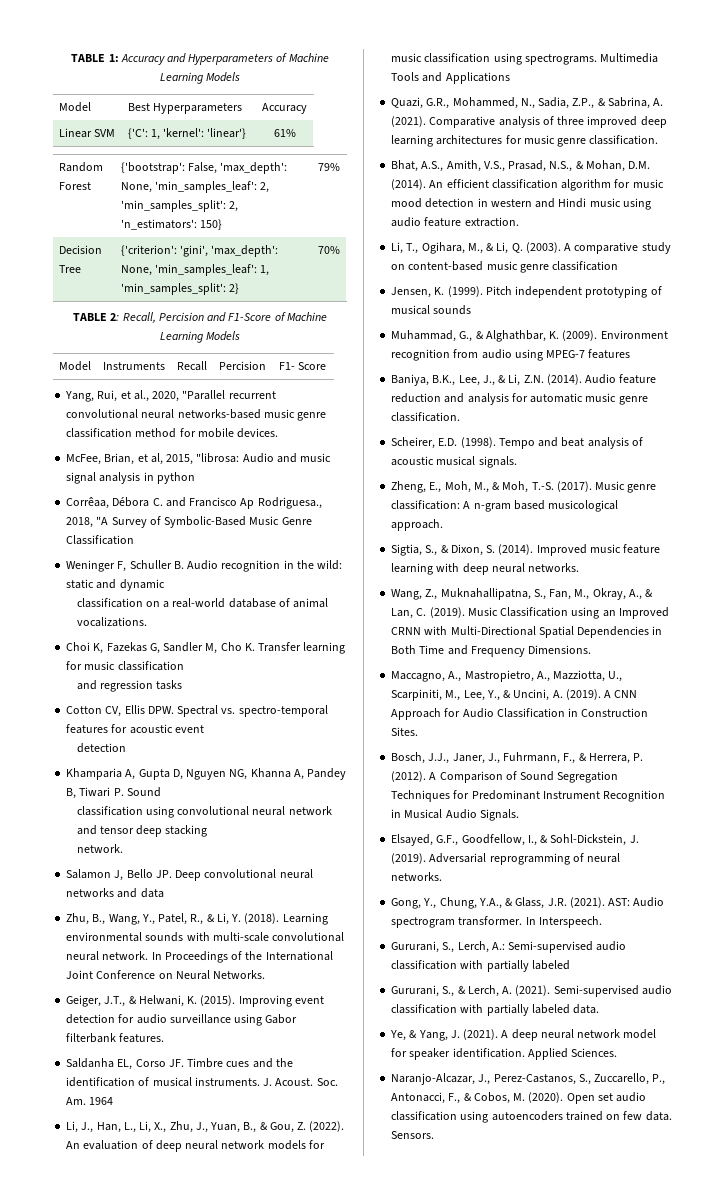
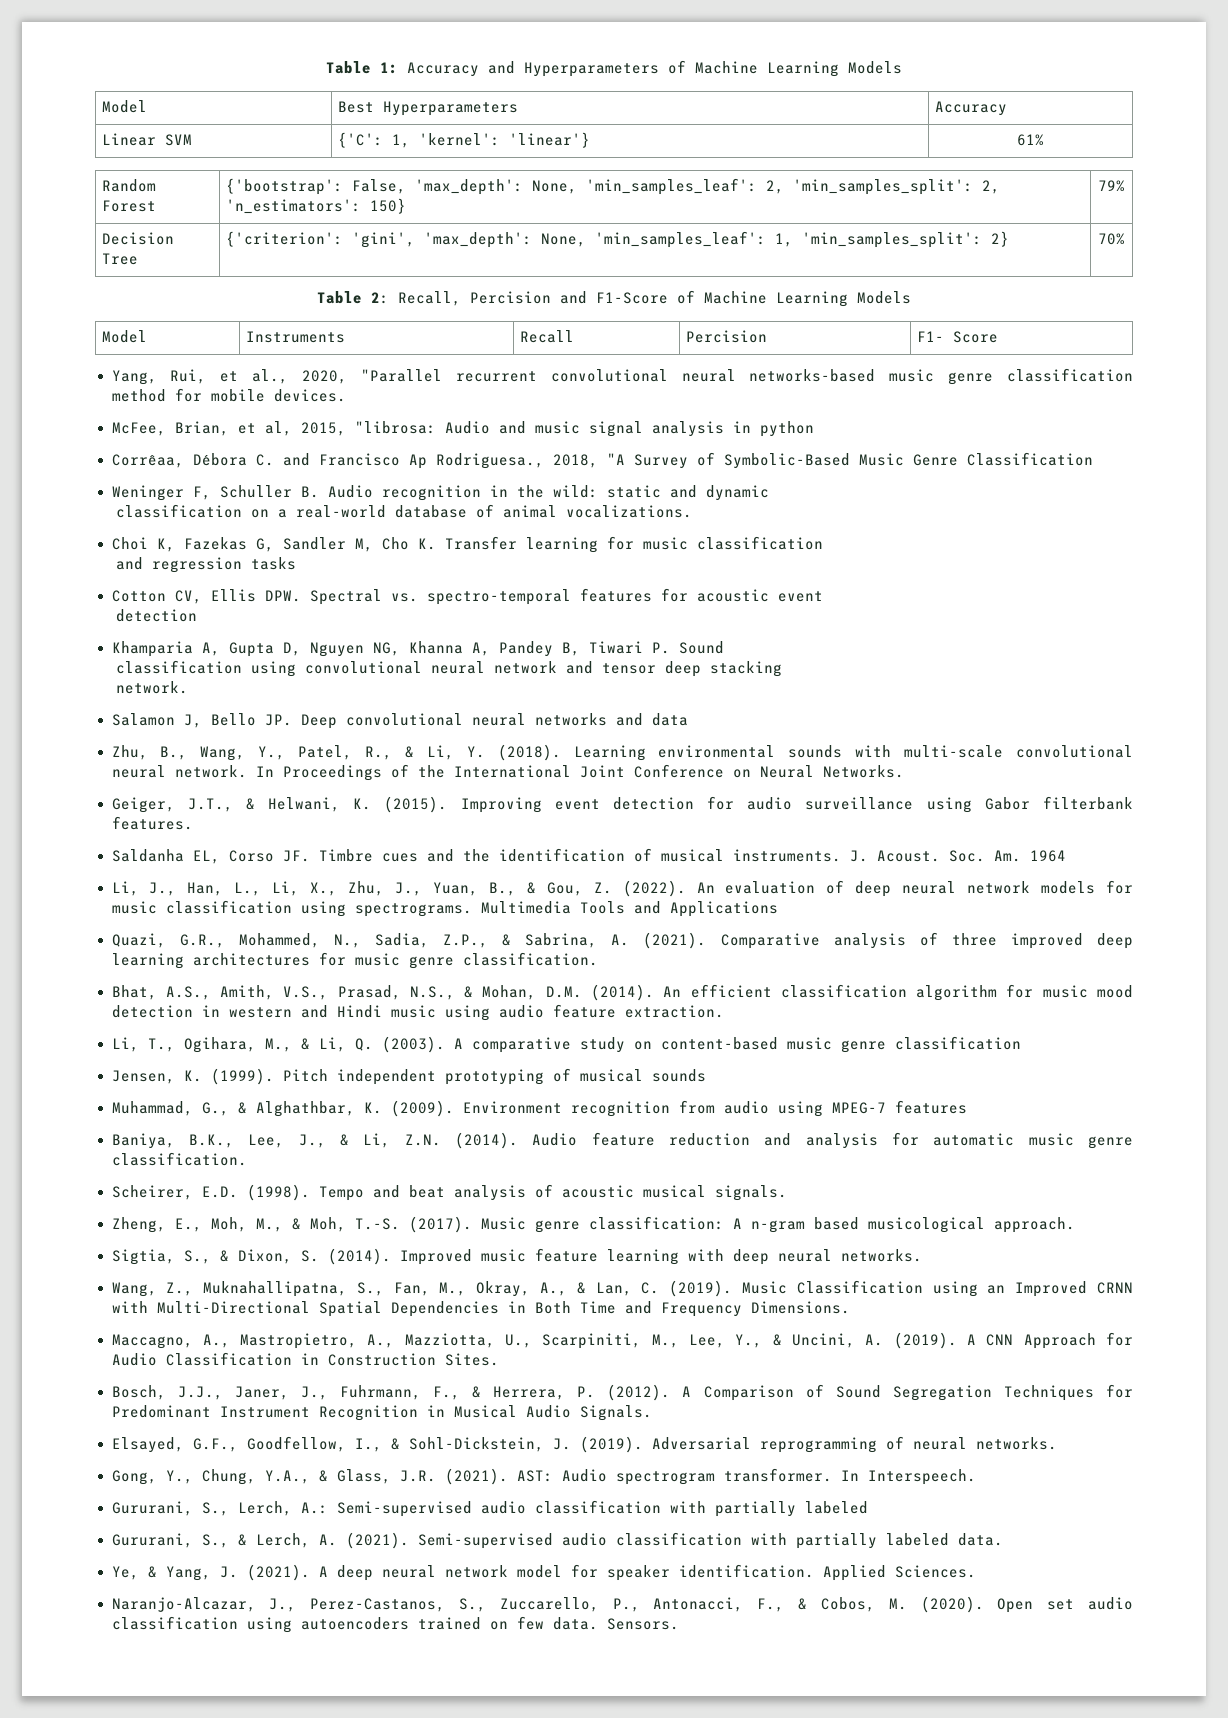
- TABLE 1: Accuracy and Hyperparameters of Machine Learning Models
+ Table 1: Accuracy and Hyperparameters of Machine Learning Models
- TABLE 2: Recall, Percision and F1-Score of Machine Learning Models
+ Table 2: Recall, Percision and F1-Score of Machine Learning Models

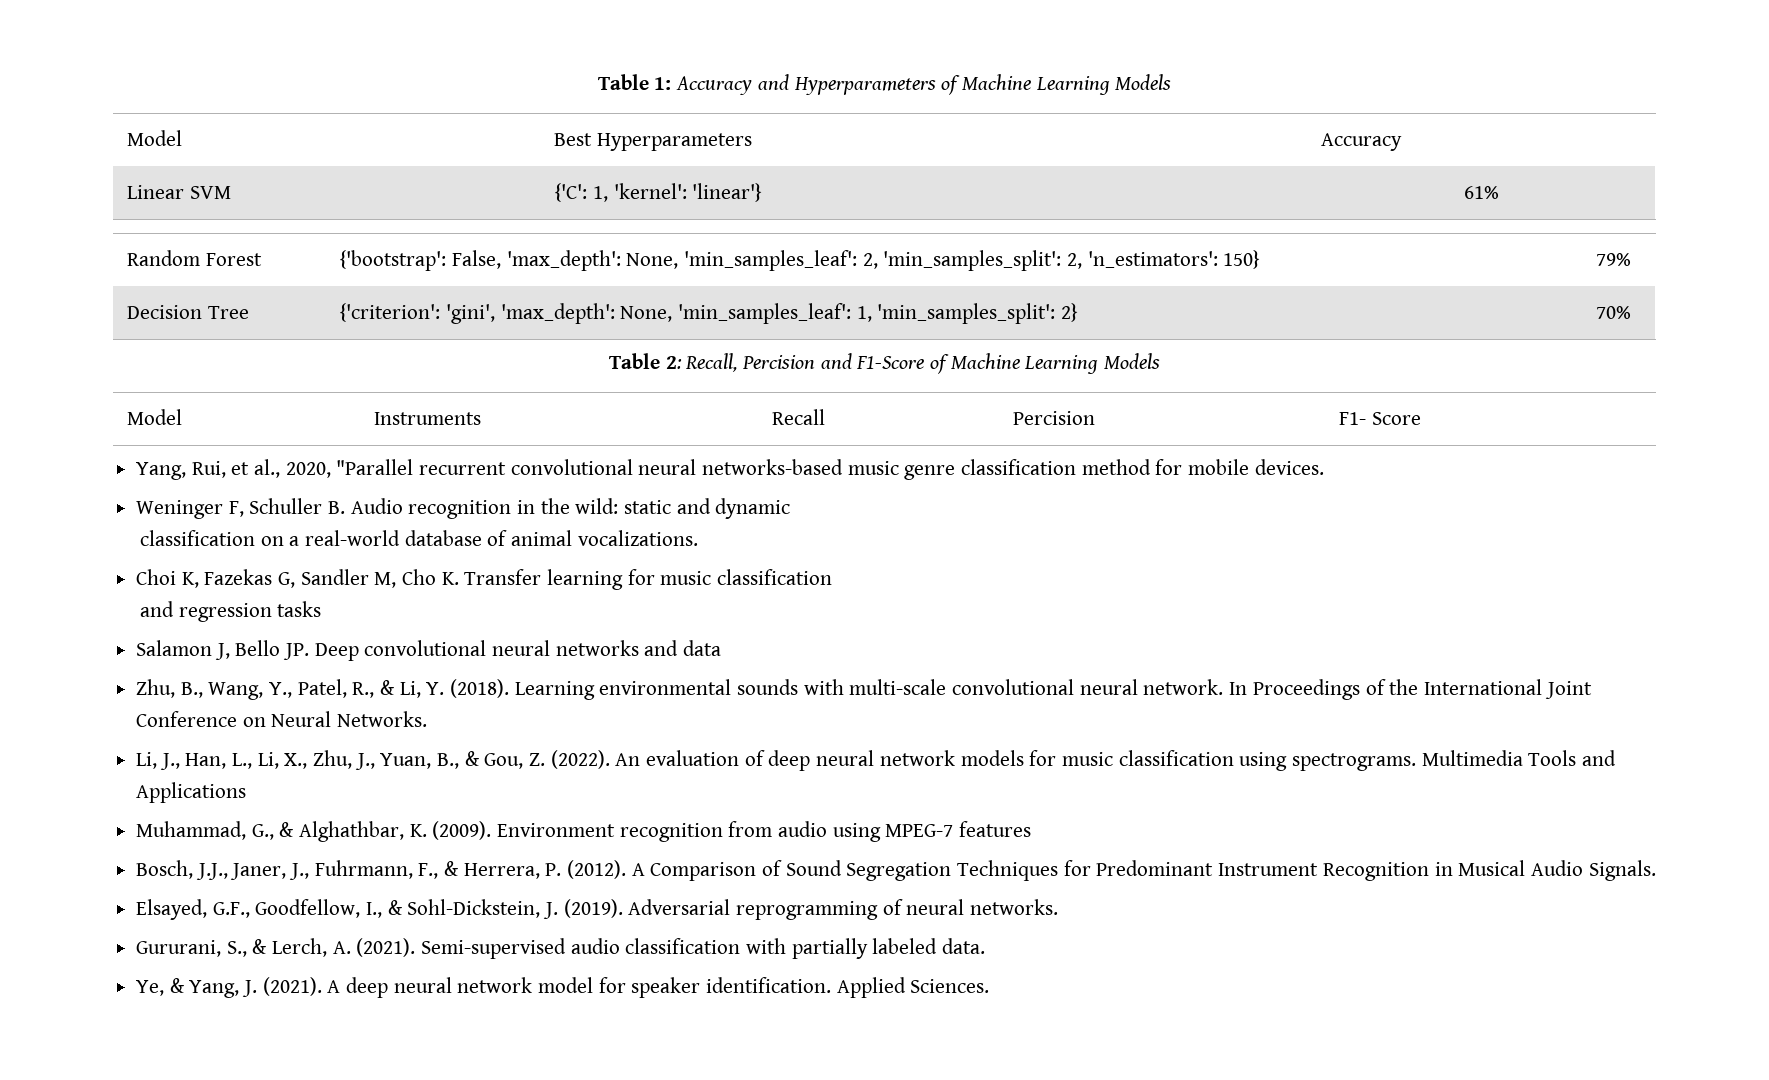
- McFee, Brian, et al, 2015, "librosa: Audio and music signal analysis in python
- Corrêaa, Débora C. and Francisco Ap Rodriguesa., 2018, "A Survey of Symbolic-Based Music Genre Classification
- Cotton CV, Ellis DPW. Spectral vs. spectro-temporal features for acoustic event
- detection
- Khamparia A, Gupta D, Nguyen NG, Khanna A, Pandey B, Tiwari P. Sound
- classification using convolutional neural network and tensor deep stacking
- network.
- Geiger, J.T., & Helwani, K. (2015). Improving event detection for audio surveillance using Gabor filterbank features.
- Saldanha EL, Corso JF. Timbre cues and the identification of musical instruments. J. Acoust. Soc. Am. 1964
- Quazi, G.R., Mohammed, N., Sadia, Z.P., & Sabrina, A. (2021). Comparative analysis of three improved deep learning architectures for music genre classification.
- Bhat, A.S., Amith, V.S., Prasad, N.S., & Mohan, D.M. (2014). An efficient classification algorithm for music mood detection in western and Hindi music using audio feature extraction.
- Li, T., Ogihara, M., & Li, Q. (2003). A comparative study on content-based music genre classification
- Jensen, K. (1999). Pitch independent prototyping of musical sounds
- Baniya, B.K., Lee, J., & Li, Z.N. (2014). Audio feature reduction and analysis for automatic music genre classification.
- Scheirer, E.D. (1998). Tempo and beat analysis of acoustic musical signals.
- Zheng, E., Moh, M., & Moh, T.-S. (2017). Music genre classification: A n-gram based musicological approach.
- Sigtia, S., & Dixon, S. (2014). Improved music feature learning with deep neural networks.
- Wang, Z., Muknahallipatna, S., Fan, M., Okray, A., & Lan, C. (2019). Music Classification using an Improved CRNN with Multi-Directional Spatial Dependencies in Both Time and Frequency Dimensions.
- Maccagno, A., Mastropietro, A., Mazziotta, U., Scarpiniti, M., Lee, Y., & Uncini, A. (2019). A CNN Approach for Audio Classification in Construction Sites.
- Gong, Y., Chung, Y.A., & Glass, J.R. (2021). AST: Audio spectrogram transformer. In Interspeech.
- Gururani, S., Lerch, A.: Semi-supervised audio classification with partially labeled
- Naranjo-Alcazar, J., Perez-Castanos, S., Zuccarello, P., Antonacci, F., & Cobos, M. (2020). Open set audio classification using autoencoders trained on few data. Sensors.

